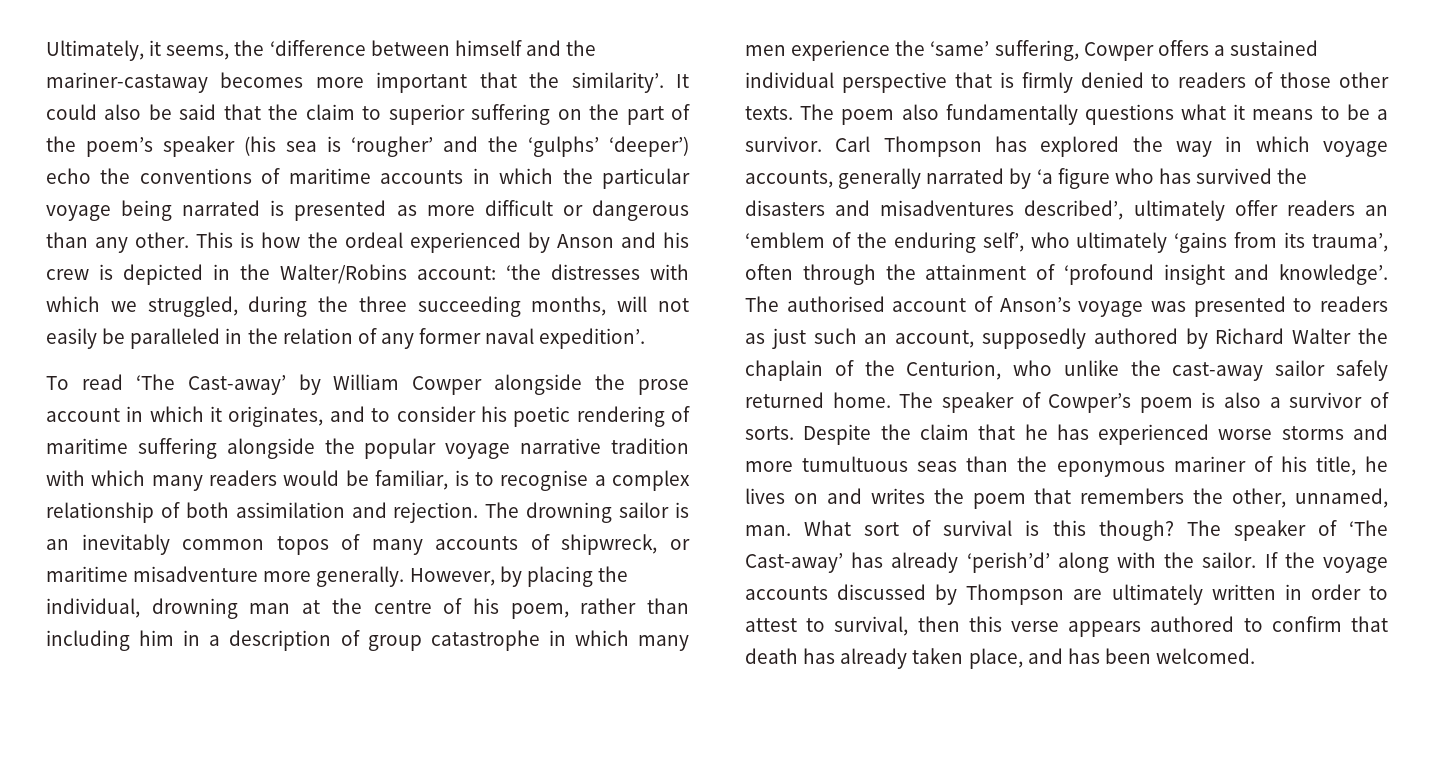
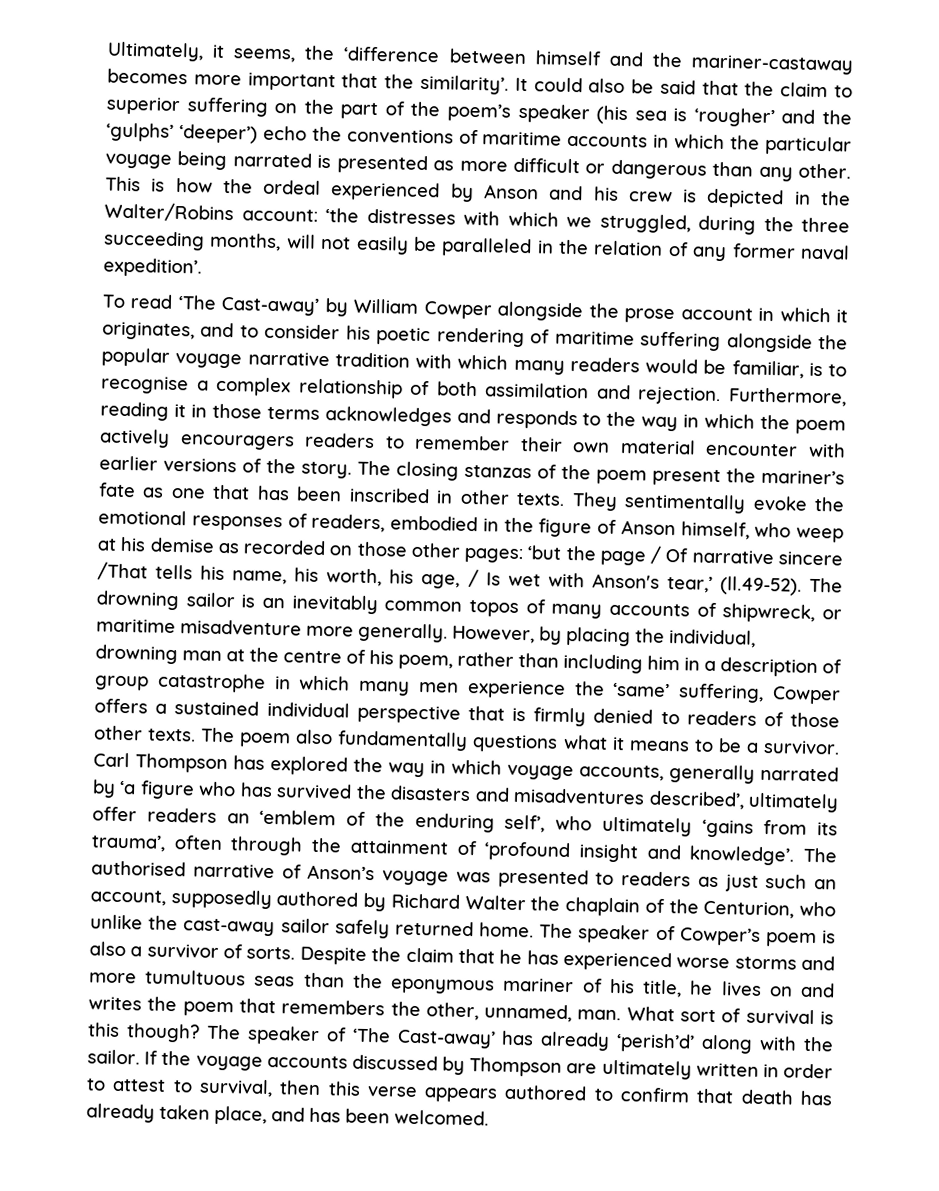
- The drowning sailor is an inevitably common topos of many accounts of shipwreck, or maritime misadventure more generally.
+ Furthermore, reading it in those terms acknowledges and responds to the way in which the poem actively encouragers readers to remember their own material encounter with earlier versions of the story. The closing stanzas of the poem present the mariner’s fate as one that has been inscribed in other texts. They sentimentally evoke the emotional responses of readers, embodied in the figure of Anson himself, who weep at his demise as recorded on those other pages: ‘but the page / Of narrative sincere /That tells his name, his worth, his age, / Is wet with Anson's tear,’ (ll.49-52). The drowning sailor is an inevitably common topos of many accounts of shipwreck, or maritime misadventure more generally.
- The authorised account of Anson’s voyage was presented to readers as just such an account, supposedly authored by Richard Walter the chaplain of the Centurion, who unlike the cast-away sailor safely returned home.
+ The authorised narrative of Anson’s voyage was presented to readers as just such an account, supposedly authored by Richard Walter the chaplain of the Centurion, who unlike the cast-away sailor safely returned home.

